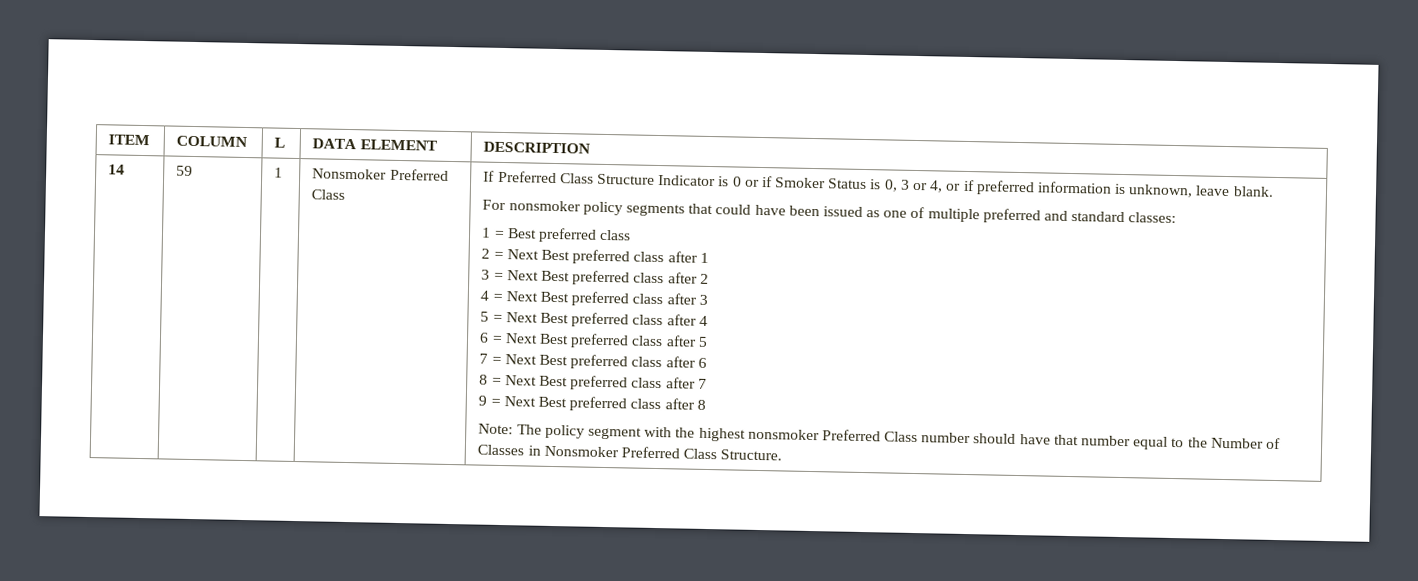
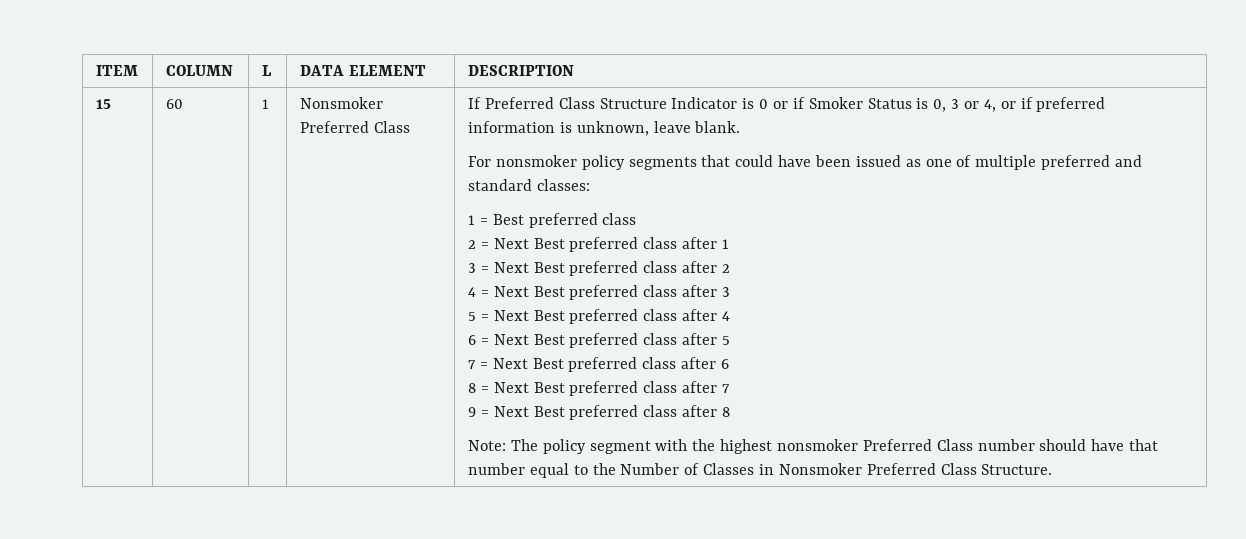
- 14 | 59
+ 15 | 60

